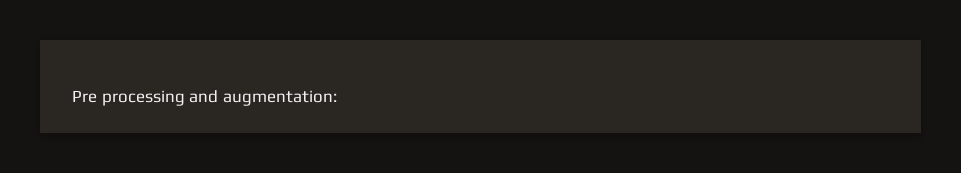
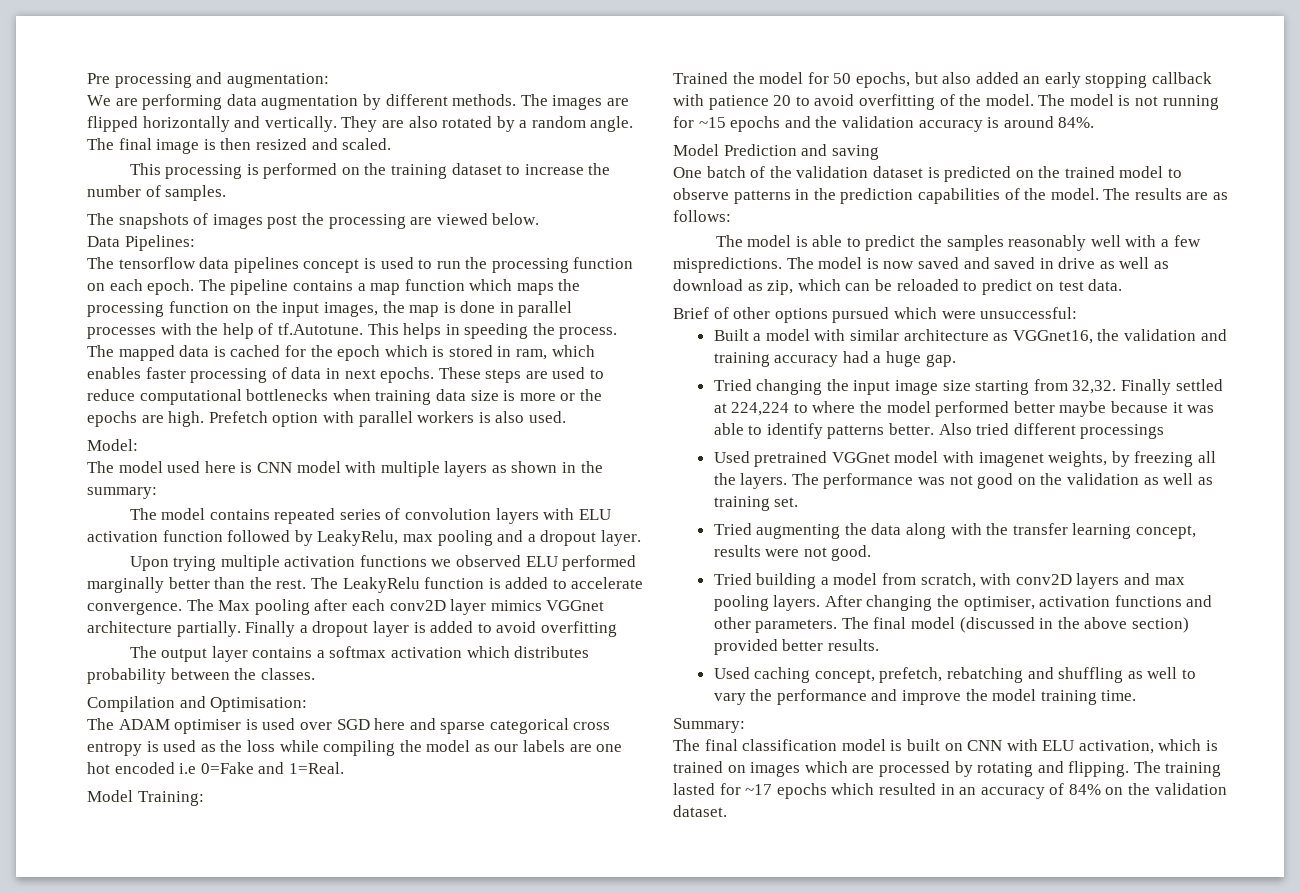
+ We are performing data augmentation by different methods. The images are flipped horizontally and vertically. They are also rotated by a random angle. The final image is then resized and scaled.
+ This processing is performed on the training dataset to increase the number of samples.
+ The snapshots of images post the processing are viewed below.
+ Data Pipelines:
+ The tensorflow data pipelines concept is used to run the processing function on each epoch. The pipeline contains a map function which maps the processing function on the input images, the map is done in parallel processes with the help of tf.Autotune. This helps in speeding the process. The mapped data is cached for the epoch which is stored in ram, which enables faster processing of data in next epochs. These steps are used to reduce computational bottlenecks when training data size is more or the epochs are high. Prefetch option with parallel workers is also used.
+ Model:
+ The model used here is CNN model with multiple layers as shown in the summary:
+ The model contains repeated series of convolution layers with ELU activation function followed by LeakyRelu, max pooling and a dropout layer.
+ Upon trying multiple activation functions we observed ELU performed marginally better than the rest. The LeakyRelu function is added to accelerate convergence. The Max pooling after each conv2D layer mimics VGGnet architecture partially. Finally a dropout layer is added to avoid overfitting
+ The output layer contains a softmax activation which distributes probability between the classes.
+ Compilation and Optimisation:
+ The ADAM optimiser is used over SGD here and sparse categorical cross entropy is used as the loss while compiling the model as our labels are one hot encoded i.e 0=Fake and 1=Real.
+ Model Training:
+ Trained the model for 50 epochs, but also added an early stopping callback with patience 20 to avoid overfitting of the model. The model is not running for ~15 epochs and the validation accuracy is around 84%.
+ Model Prediction and saving
+ One batch of the validation dataset is predicted on the trained model to observe patterns in the prediction capabilities of the model. The results are as follows:
+ The model is able to predict the samples reasonably well with a few mispredictions. The model is now saved and saved in drive as well as download as zip, which can be reloaded to predict on test data.
+ Brief of other options pursued which were unsuccessful:
+ Built a model with similar architecture as VGGnet16, the validation and training accuracy had a huge gap.
+ Tried changing the input image size starting from 32,32. Finally settled at 224,224 to where the model performed better maybe because it was able to identify patterns better. Also tried different processings
+ Used pretrained VGGnet model with imagenet weights, by freezing all the layers. The performance was not good on the validation as well as training set.
+ Tried augmenting the data along with the transfer learning concept, results were not good.
+ Tried building a model from scratch, with conv2D layers and max pooling layers. After changing the optimiser, activation functions and other parameters. The final model (discussed in the above section) provided better results.
+ Used caching concept, prefetch, rebatching and shuffling as well to vary the performance and improve the model training time.
+ Summary:
+ The final classification model is built on CNN with ELU activation, which is trained on images which are processed by rotating and flipping. The training lasted for ~17 epochs which resulted in an accuracy of 84% on the validation dataset.

